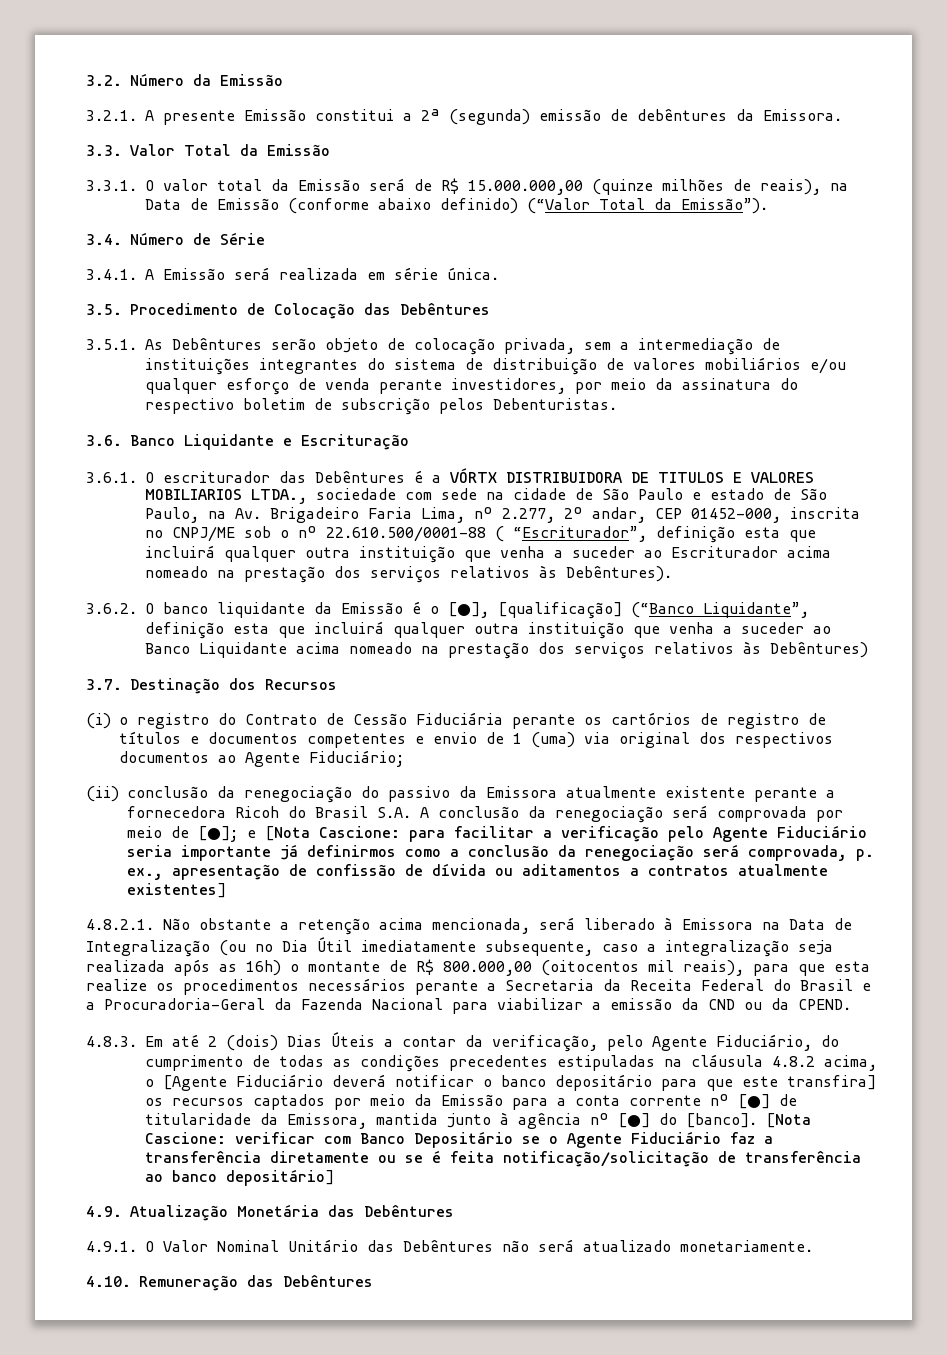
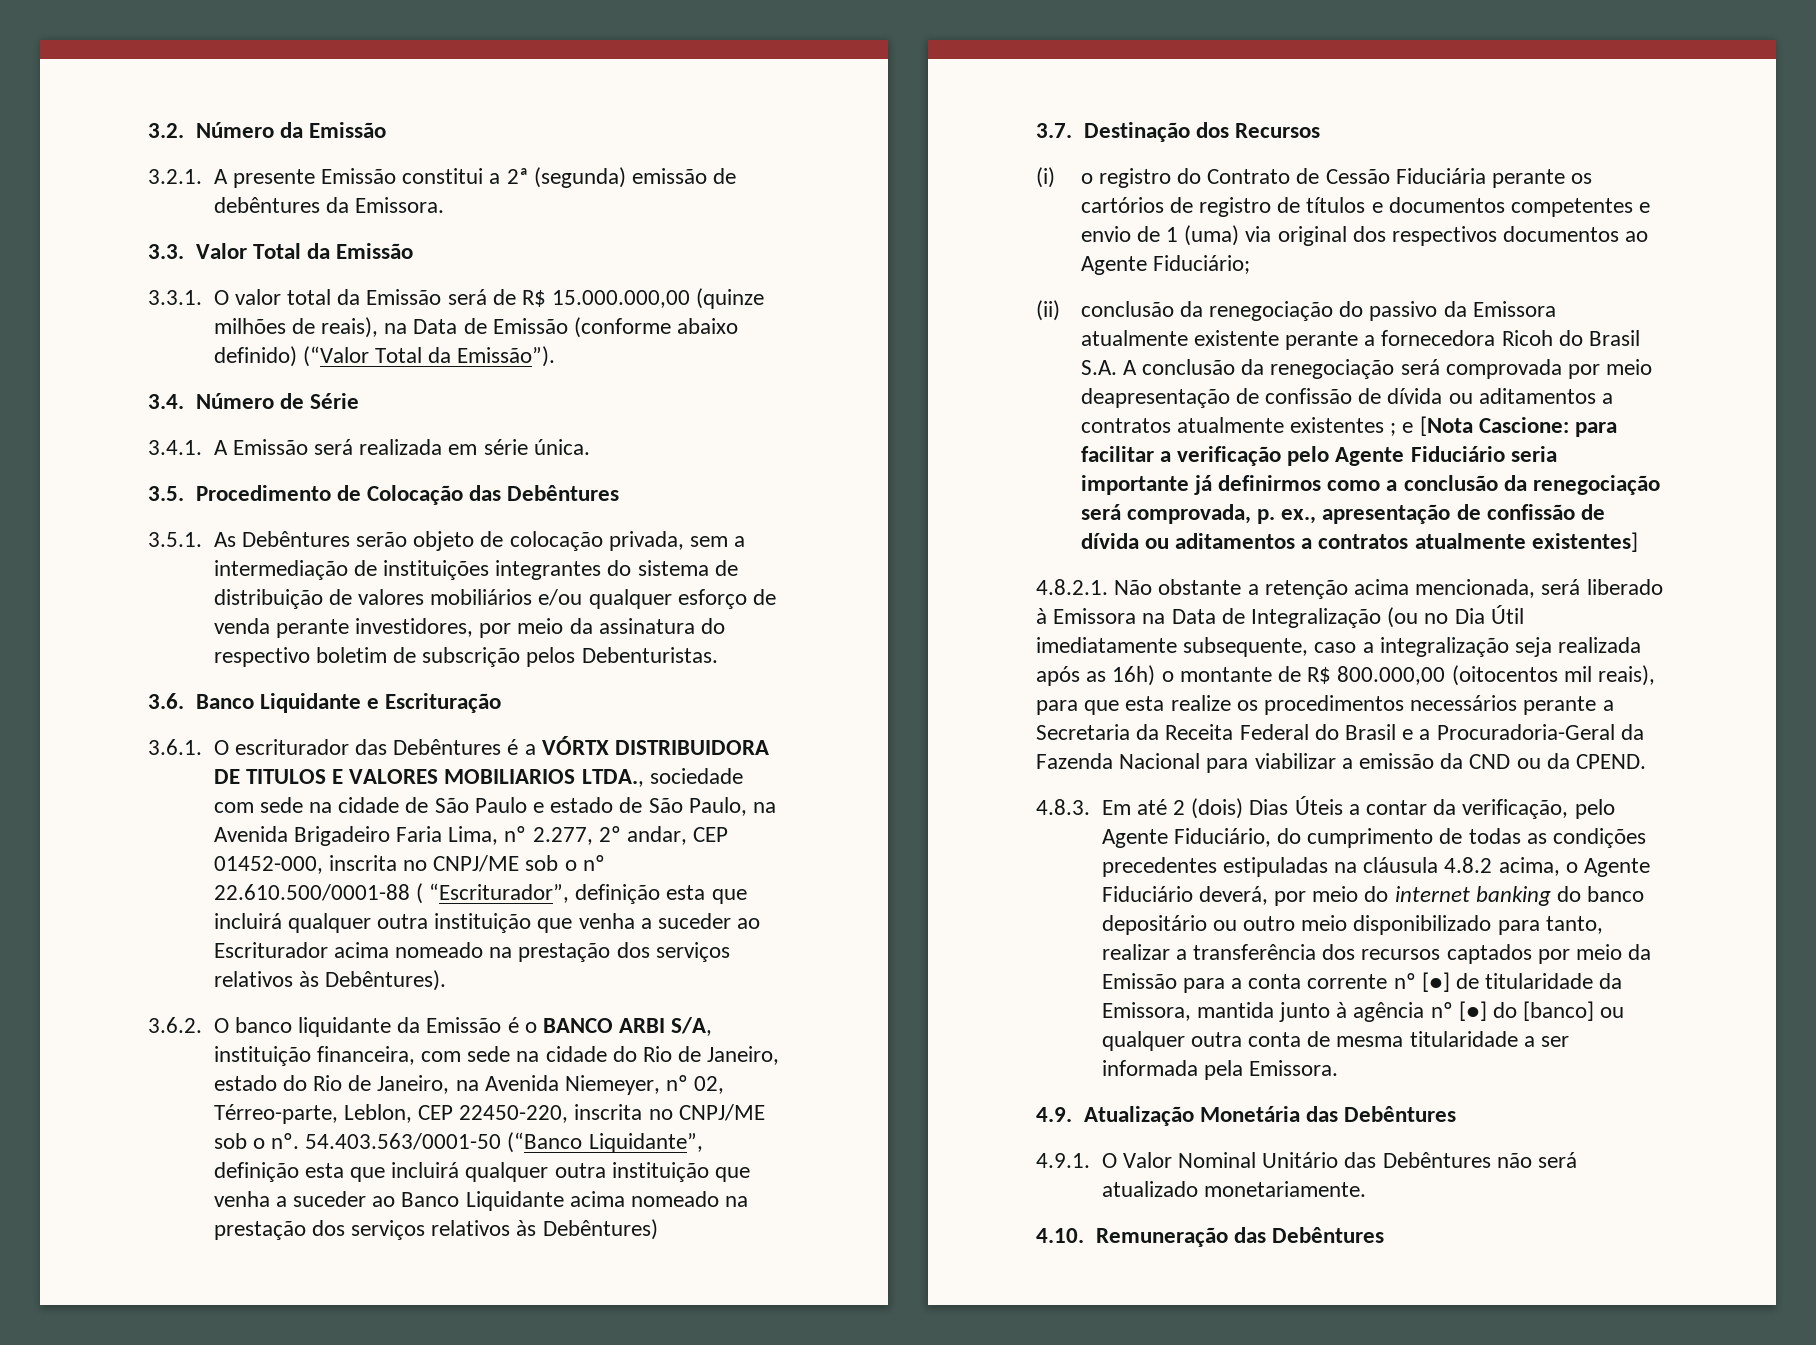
- 3.6.1. O escriturador das Debêntures é a VÓRTX DISTRIBUIDORA DE TITULOS E VALORES MOBILIARIOS LTDA., sociedade com sede na cidade de São Paulo e estado de São Paulo, na Av. Brigadeiro Faria Lima, nº 2.277, 2º andar, CEP 01452-000, inscrita no CNPJ/ME sob o nº 22.610.500/0001-88 ( “Escriturador”, definição esta que incluirá qualquer outra instituição que venha a suceder ao Escriturador acima nomeado na prestação dos serviços relativos às Debêntures).
+ 3.6.1. O escriturador das Debêntures é a VÓRTX DISTRIBUIDORA DE TITULOS E VALORES MOBILIARIOS LTDA., sociedade com sede na cidade de São Paulo e estado de São Paulo, na Avenida Brigadeiro Faria Lima, nº 2.277, 2º andar, CEP 01452-000, inscrita no CNPJ/ME sob o nº 22.610.500/0001-88 ( “Escriturador”, definição esta que incluirá qualquer outra instituição que venha a suceder ao Escriturador acima nomeado na prestação dos serviços relativos às Debêntures).
- 3.6.2. O banco liquidante da Emissão é o [●], [qualificação] (“Banco Liquidante”, definição esta que incluirá qualquer outra instituição que venha a suceder ao Banco Liquidante acima nomeado na prestação dos serviços relativos às Debêntures)
+ 3.6.2. O banco liquidante da Emissão é o BANCO ARBI S/A, instituição financeira, com sede na cidade do Rio de Janeiro, estado do Rio de Janeiro, na Avenida Niemeyer, nº 02, Térreo-parte, Leblon, CEP 22450-220, inscrita no CNPJ/ME sob o nº. 54.403.563/0001-50 (“Banco Liquidante”, definição esta que incluirá qualquer outra instituição que venha a suceder ao Banco Liquidante acima nomeado na prestação dos serviços relativos às Debêntures)
- (ii) conclusão da renegociação do passivo da Emissora atualmente existente perante a fornecedora Ricoh do Brasil S.A. A conclusão da renegociação será comprovada por meio de [●]; e [Nota Cascione: para facilitar a verificação pelo Agente Fiduciário seria importante já definirmos como a conclusão da renegociação será comprovada, p. ex., apresentação de confissão de dívida ou aditamentos a contratos atualmente existentes]
+ (ii) conclusão da renegociação do passivo da Emissora atualmente existente perante a fornecedora Ricoh do Brasil S.A. A conclusão da renegociação será comprovada por meio deapresentação de confissão de dívida ou aditamentos a contratos atualmente existentes ; e [Nota Cascione: para facilitar a verificação pelo Agente Fiduciário seria importante já definirmos como a conclusão da renegociação será comprovada, p. ex., apresentação de confissão de dívida ou aditamentos a contratos atualmente existentes]
- 4.8.3. Em até 2 (dois) Dias Úteis a contar da verificação, pelo Agente Fiduciário, do cumprimento de todas as condições precedentes estipuladas na cláusula 4.8.2 acima, o [Agente Fiduciário deverá notificar o banco depositário para que este transfira] os recursos captados por meio da Emissão para a conta corrente nº [●] de titularidade da Emissora, mantida junto à agência nº [●] do [banco]. [Nota Cascione: verificar com Banco Depositário se o Agente Fiduciário faz a transferência diretamente ou se é feita notificação/solicitação de transferência ao banco depositário]
+ 4.8.3. Em até 2 (dois) Dias Úteis a contar da verificação, pelo Agente Fiduciário, do cumprimento de todas as condições precedentes estipuladas na cláusula 4.8.2 acima, o Agente Fiduciário deverá, por meio do internet banking do banco depositário ou outro meio disponibilizado para tanto, realizar a transferência dos recursos captados por meio da Emissão para a conta corrente nº [●] de titularidade da Emissora, mantida junto à agência nº [●] do [banco] ou qualquer outra conta de mesma titularidade a ser informada pela Emissora.

